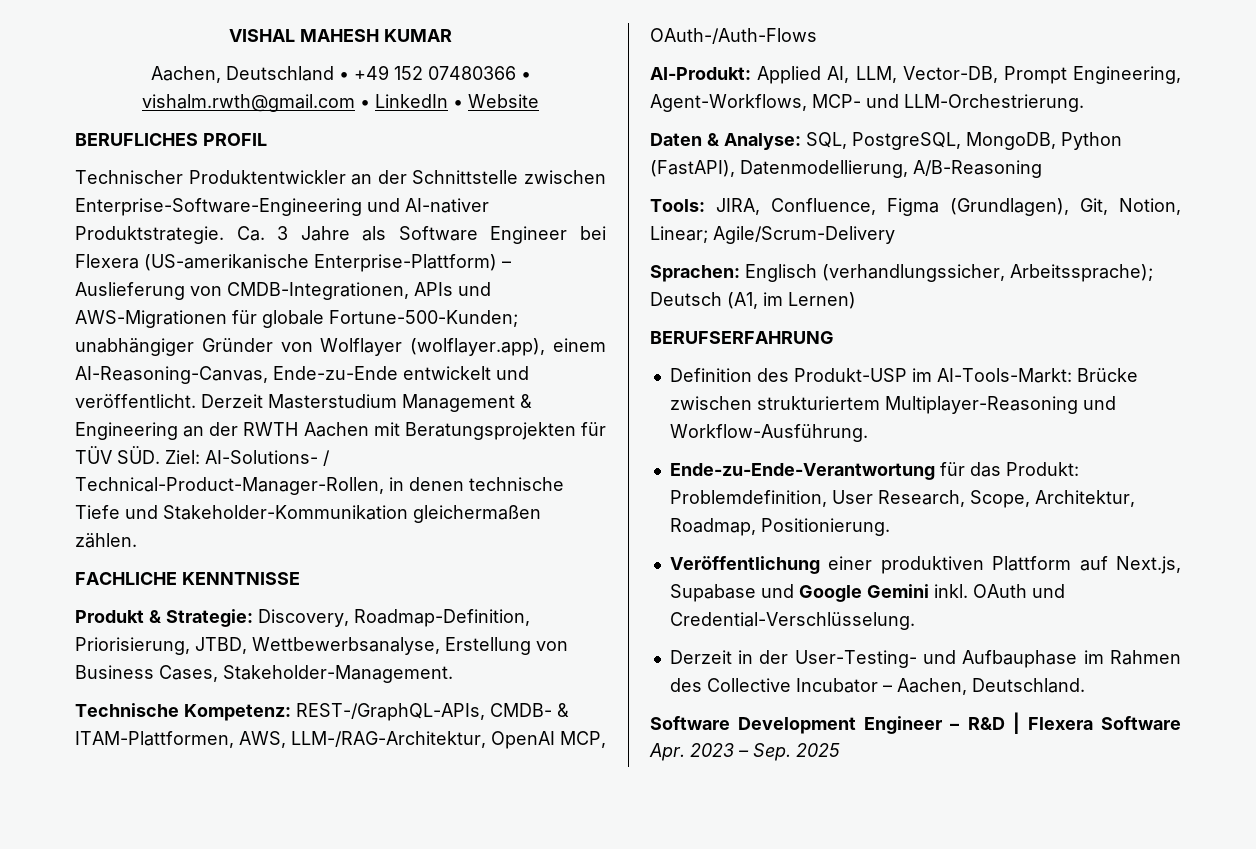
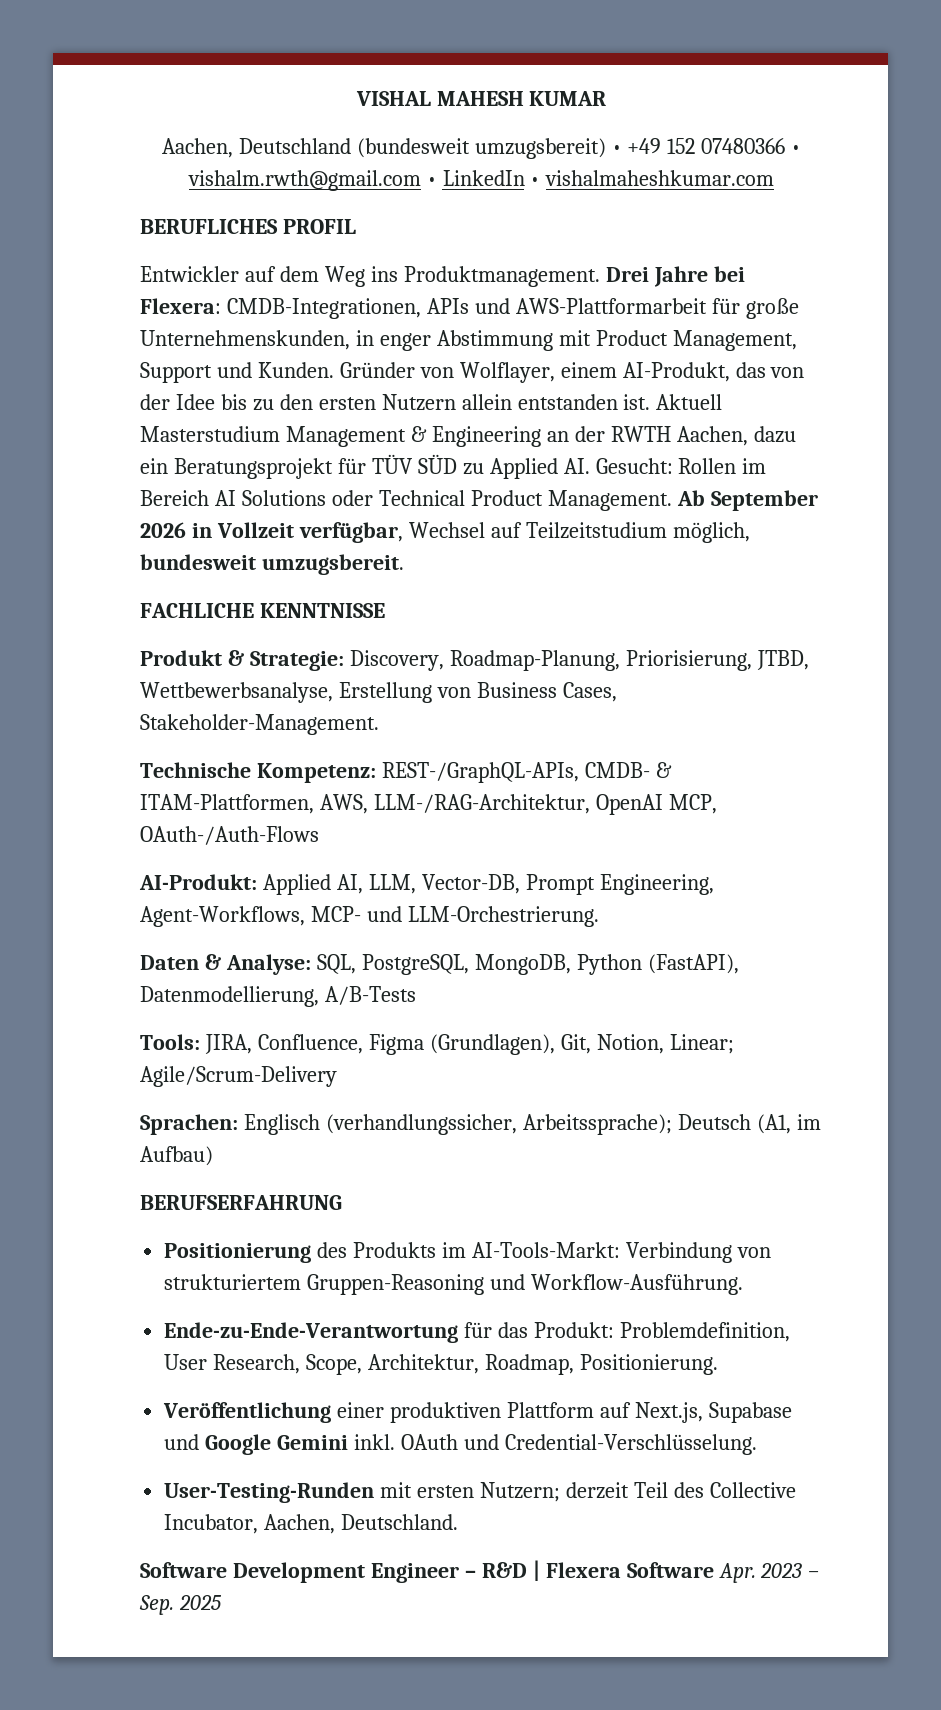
- Aachen, Deutschland • +49 152 07480366 • vishalm.rwth@gmail.com • LinkedIn • Website
+ Aachen, Deutschland (bundesweit umzugsbereit) • +49 152 07480366 • vishalm.rwth@gmail.com • LinkedIn • vishalmaheshkumar.com
- Technischer Produktentwickler an der Schnittstelle zwischen Enterprise-Software-Engineering und AI-nativer Produktstrategie. Ca. 3 Jahre als Software Engineer bei Flexera (US-amerikanische Enterprise-Plattform) – Auslieferung von CMDB-Integrationen, APIs und AWS-Migrationen für globale Fortune-500-Kunden; unabhängiger Gründer von Wolflayer (wolflayer.app), einem AI-Reasoning-Canvas, Ende-zu-Ende entwickelt und veröffentlicht. Derzeit Masterstudium Management & Engineering an der RWTH Aachen mit Beratungsprojekten für TÜV SÜD. Ziel: AI-Solutions- / Technical-Product-Manager-Rollen, in denen technische Tiefe und Stakeholder-Kommunikation gleichermaßen zählen.
+ Entwickler auf dem Weg ins Produktmanagement. Drei Jahre bei Flexera: CMDB-Integrationen, APIs und AWS-Plattformarbeit für große Unternehmenskunden, in enger Abstimmung mit Product Management, Support und Kunden. Gründer von Wolflayer, einem AI-Produkt, das von der Idee bis zu den ersten Nutzern allein entstanden ist. Aktuell Masterstudium Management & Engineering an der RWTH Aachen, dazu ein Beratungsprojekt für TÜV SÜD zu Applied AI. Gesucht: Rollen im Bereich AI Solutions oder Technical Product Management. Ab September 2026 in Vollzeit verfügbar, Wechsel auf Teilzeitstudium möglich, bundesweit umzugsbereit.
- Produkt & Strategie: Discovery, Roadmap-Definition, Priorisierung, JTBD, Wettbewerbsanalyse, Erstellung von Business Cases, Stakeholder-Management.
+ Produkt & Strategie: Discovery, Roadmap-Planung, Priorisierung, JTBD, Wettbewerbsanalyse, Erstellung von Business Cases, Stakeholder-Management.
- Daten & Analyse: SQL, PostgreSQL, MongoDB, Python (FastAPI), Datenmodellierung, A/B-Reasoning
+ Daten & Analyse: SQL, PostgreSQL, MongoDB, Python (FastAPI), Datenmodellierung, A/B-Tests
- Sprachen: Englisch (verhandlungssicher, Arbeitssprache); Deutsch (A1, im Lernen)
+ Sprachen: Englisch (verhandlungssicher, Arbeitssprache); Deutsch (A1, im Aufbau)
- Definition des Produkt-USP im AI-Tools-Markt: Brücke zwischen strukturiertem Multiplayer-Reasoning und Workflow-Ausführung.
+ Positionierung des Produkts im AI-Tools-Markt: Verbindung von strukturiertem Gruppen-Reasoning und Workflow-Ausführung.
- Derzeit in der User-Testing- und Aufbauphase im Rahmen des Collective Incubator – Aachen, Deutschland.
+ User-Testing-Runden mit ersten Nutzern; derzeit Teil des Collective Incubator, Aachen, Deutschland.

